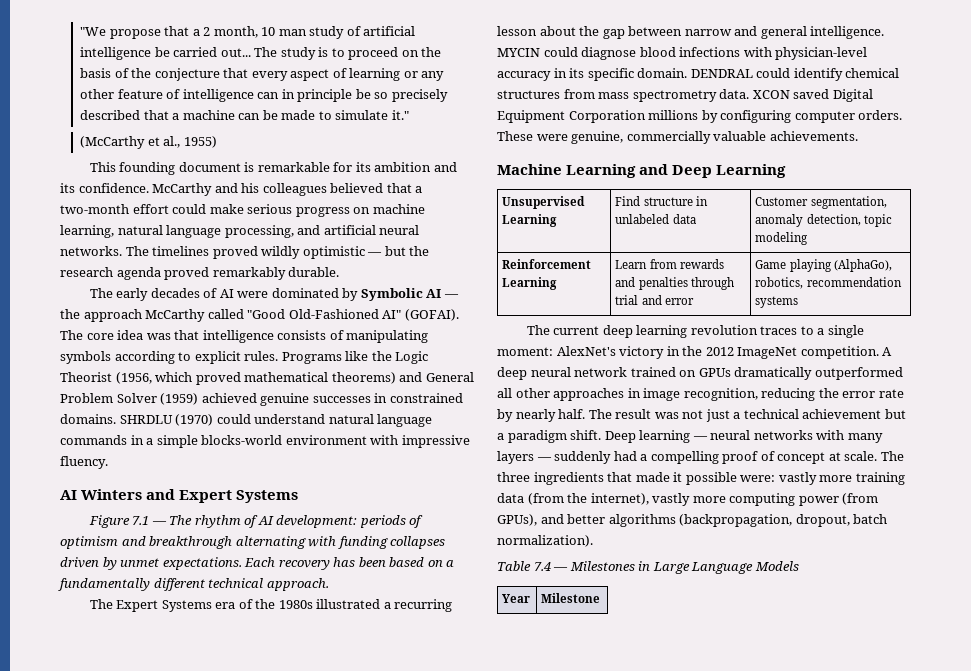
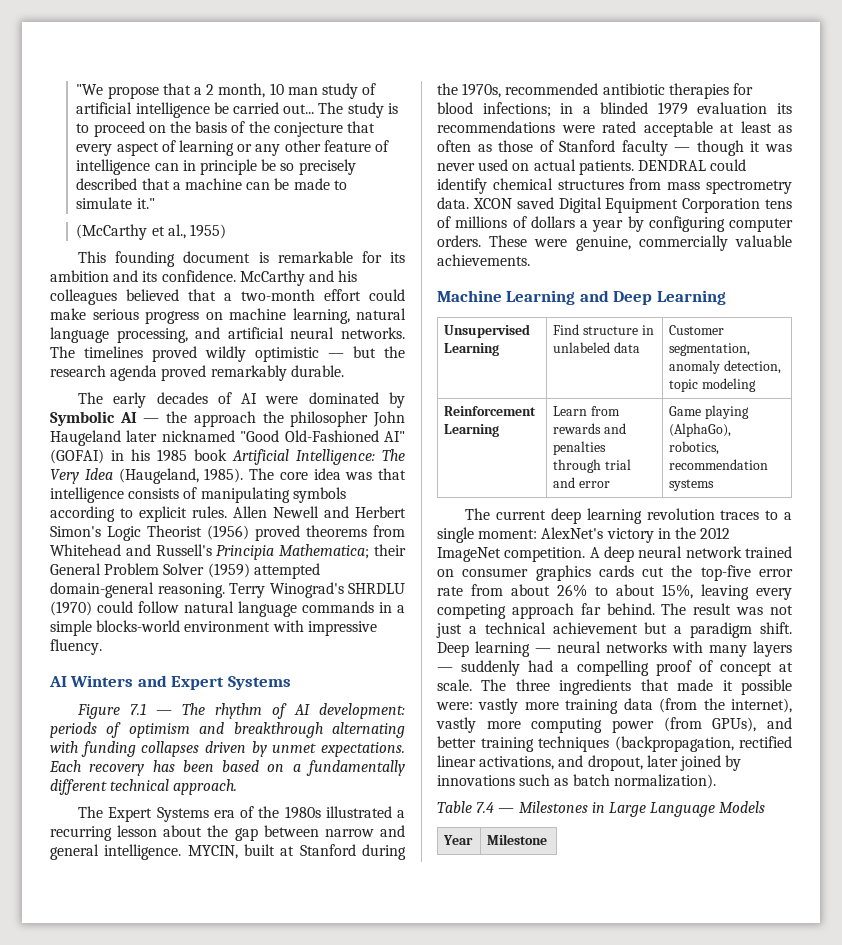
- The early decades of AI were dominated by Symbolic AI — the approach McCarthy called "Good Old-Fashioned AI" (GOFAI).
+ The early decades of AI were dominated by Symbolic AI — the approach the philosopher John Haugeland later nicknamed "Good Old-Fashioned AI" (GOFAI) in his 1985 book Artificial Intelligence: The Very Idea (Haugeland, 1985).
- Programs like the Logic Theorist (1956, which proved mathematical theorems) and General Problem Solver (1959) achieved genuine successes in constrained domains. SHRDLU (1970) could understand natural language commands in a simple blocks-world environment with impressive fluency.
+ Allen Newell and Herbert Simon's Logic Theorist (1956) proved theorems from Whitehead and Russell's Principia Mathematica; their General Problem Solver (1959) attempted domain-general reasoning. Terry Winograd's SHRDLU (1970) could follow natural language commands in a simple blocks-world environment with impressive fluency.
- MYCIN could diagnose blood infections with physician-level accuracy in its specific domain.
+ MYCIN, built at Stanford during the 1970s, recommended antibiotic therapies for blood infections; in a blinded 1979 evaluation its recommendations were rated acceptable at least as often as those of Stanford faculty — though it was never used on actual patients.
- XCON saved Digital Equipment Corporation millions by configuring computer orders.
+ XCON saved Digital Equipment Corporation tens of millions of dollars a year by configuring computer orders.
- A deep neural network trained on GPUs dramatically outperformed all other approaches in image recognition, reducing the error rate by nearly half.
+ A deep neural network trained on consumer graphics cards cut the top-five error rate from about 26% to about 15%, leaving every competing approach far behind.
- The three ingredients that made it possible were: vastly more training data (from the internet), vastly more computing power (from GPUs), and better algorithms (backpropagation, dropout, batch normalization).
+ The three ingredients that made it possible were: vastly more training data (from the internet), vastly more computing power (from GPUs), and better training techniques (backpropagation, rectified linear activations, and dropout, later joined by innovations such as batch normalization).

